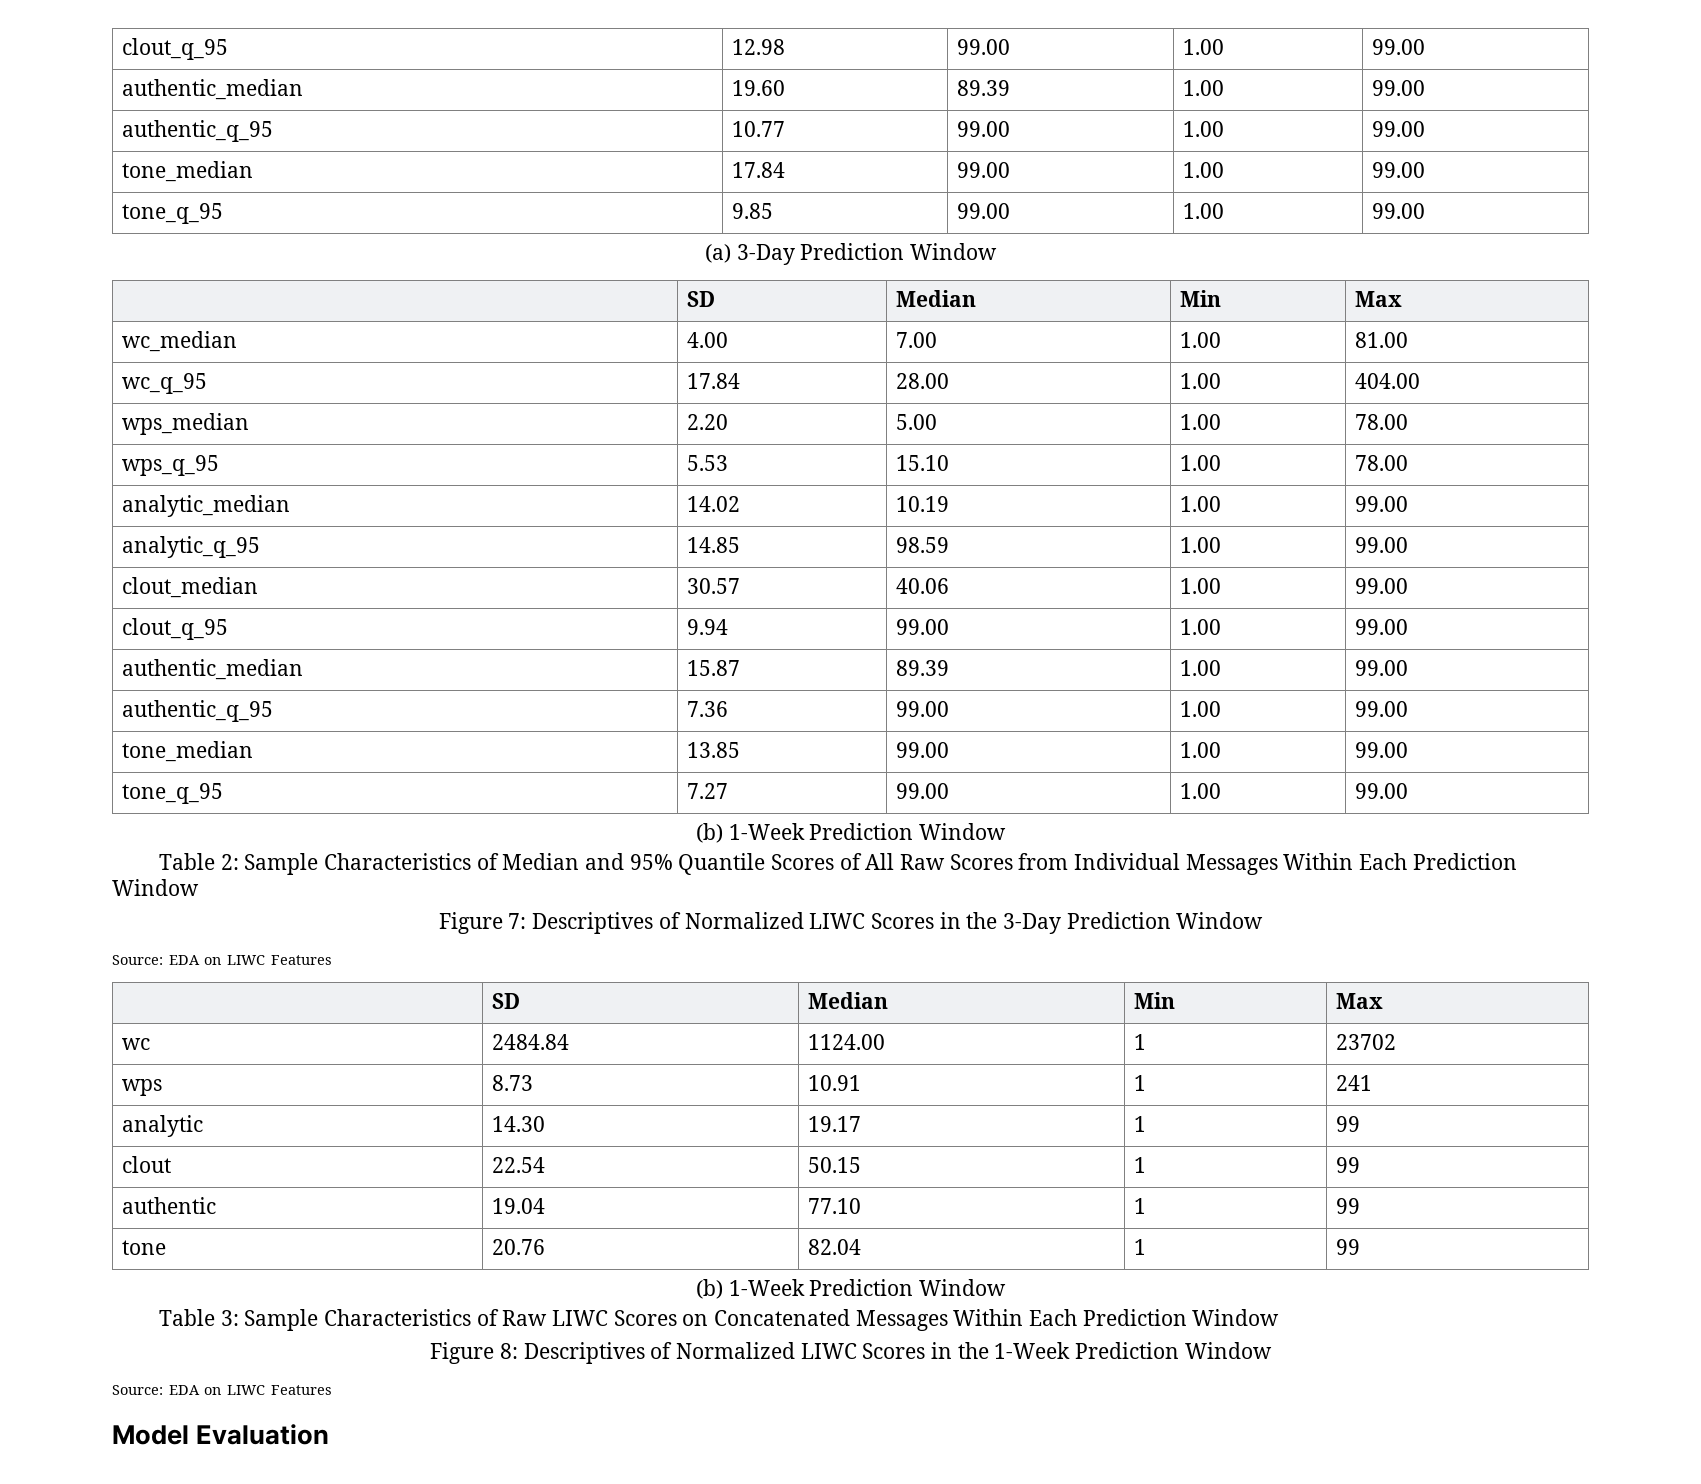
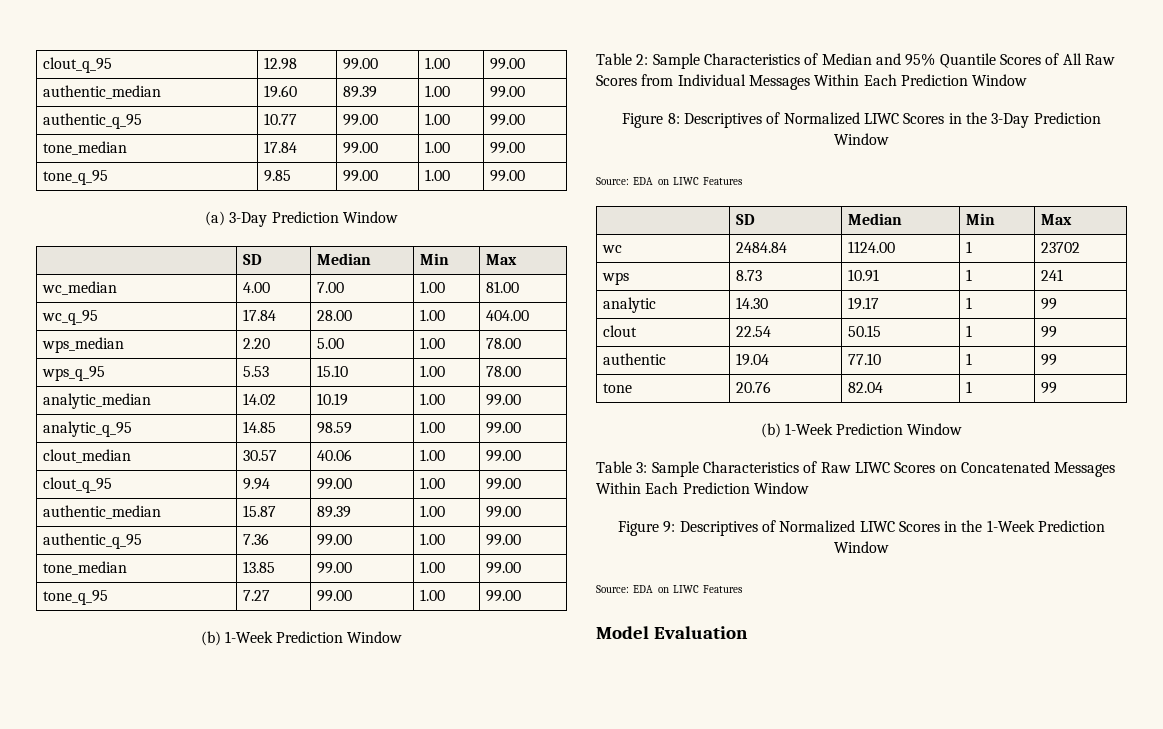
- Figure 7: Descriptives of Normalized LIWC Scores in the 3-Day Prediction Window
+ Figure 8: Descriptives of Normalized LIWC Scores in the 3-Day Prediction Window
- Figure 8: Descriptives of Normalized LIWC Scores in the 1-Week Prediction Window
+ Figure 9: Descriptives of Normalized LIWC Scores in the 1-Week Prediction Window

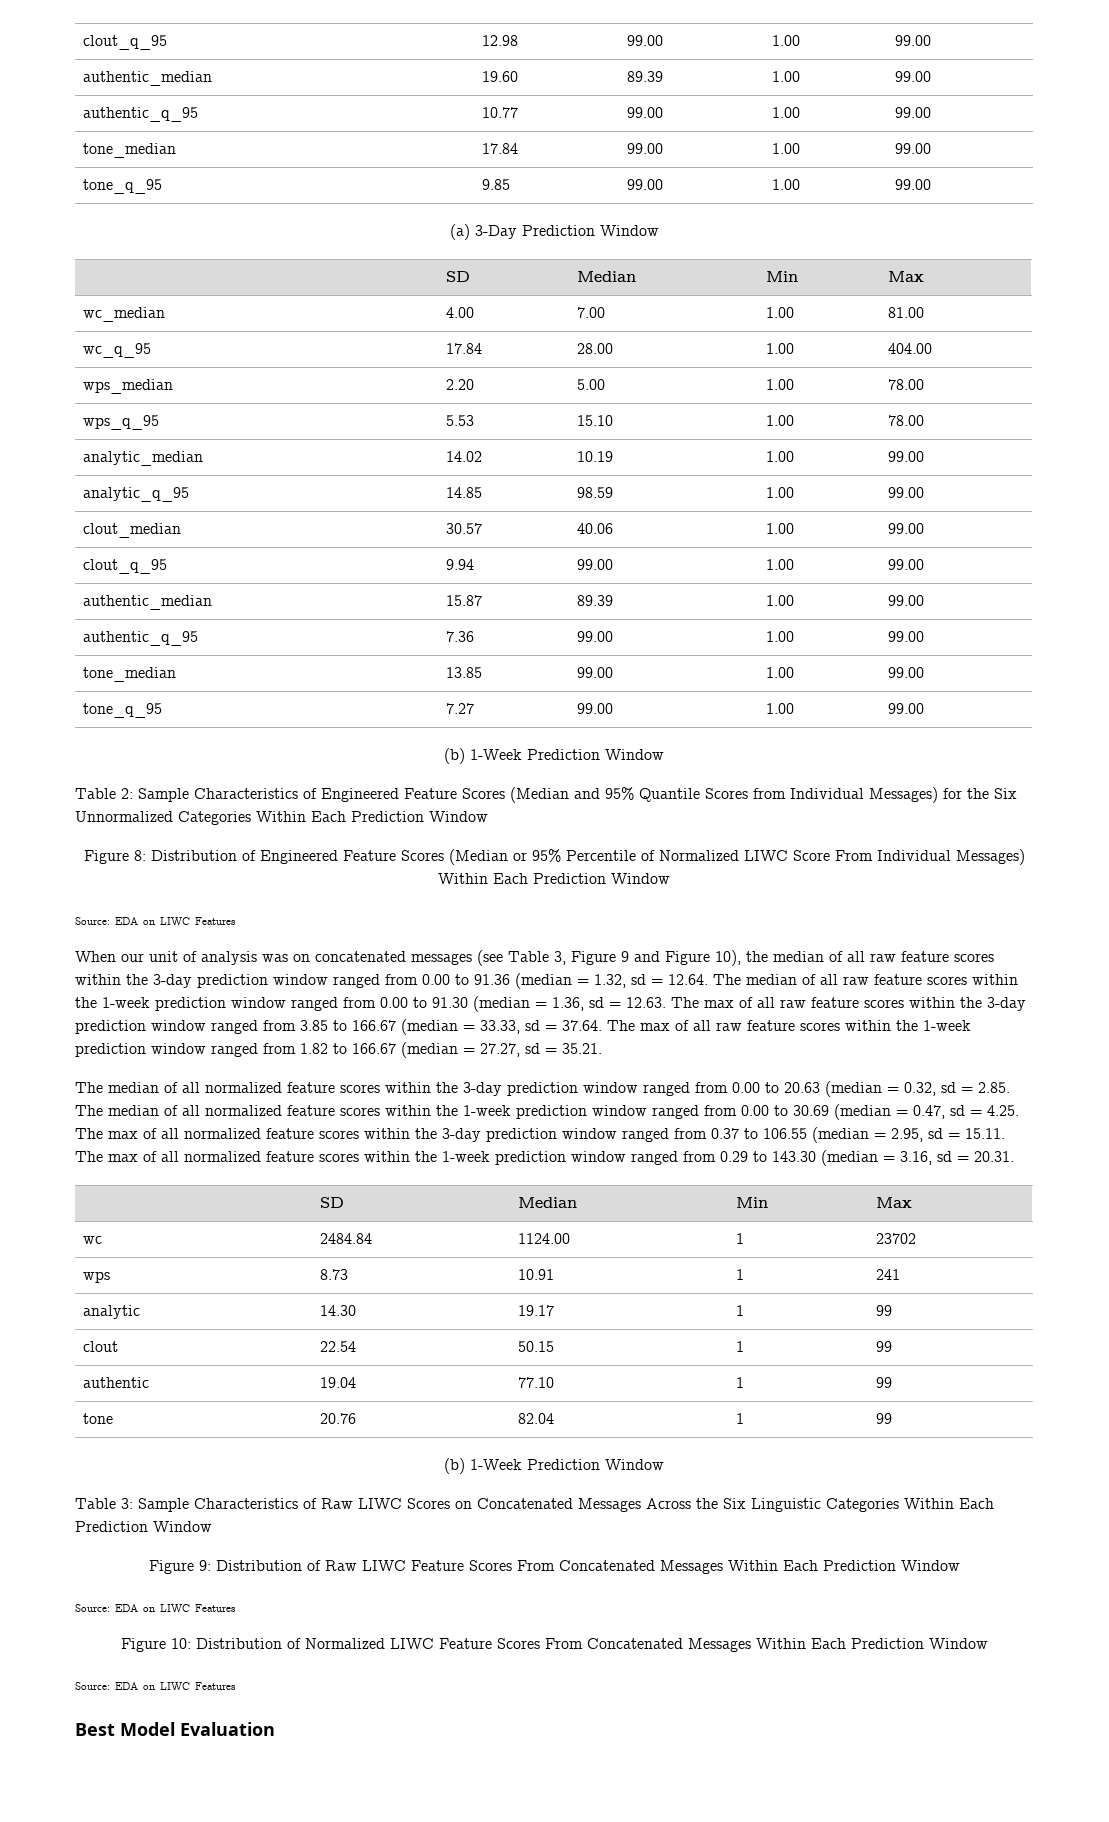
- Table 2: Sample Characteristics of Median and 95% Quantile Scores of All Raw Scores from Individual Messages Within Each Prediction Window
+ Table 2: Sample Characteristics of Engineered Feature Scores (Median and 95% Quantile Scores from Individual Messages) for the Six Unnormalized Categories Within Each Prediction Window
- Figure 8: Descriptives of Normalized LIWC Scores in the 3-Day Prediction Window
+ Figure 8: Distribution of Engineered Feature Scores (Median or 95% Percentile of Normalized LIWC Score From Individual Messages) Within Each Prediction Window
  Source: EDA on LIWC Features
+ When our unit of analysis was on concatenated messages (see Table 3, Figure 9 and Figure 10), the median of all raw feature scores within the 3-day prediction window ranged from 0.00 to 91.36 (median = 1.32, sd = 12.64. The median of all raw feature scores within the 1-week prediction window ranged from 0.00 to 91.30 (median = 1.36, sd = 12.63. The max of all raw feature scores within the 3-day prediction window ranged from 3.85 to 166.67 (median = 33.33, sd = 37.64. The max of all raw feature scores within the 1-week prediction window ranged from 1.82 to 166.67 (median = 27.27, sd = 35.21.
+ The median of all normalized feature scores within the 3-day prediction window ranged from 0.00 to 20.63 (median = 0.32, sd = 2.85. The median of all normalized feature scores within the 1-week prediction window ranged from 0.00 to 30.69 (median = 0.47, sd = 4.25. The max of all normalized feature scores within the 3-day prediction window ranged from 0.37 to 106.55 (median = 2.95, sd = 15.11. The max of all normalized feature scores within the 1-week prediction window ranged from 0.29 to 143.30 (median = 3.16, sd = 20.31.
- Table 3: Sample Characteristics of Raw LIWC Scores on Concatenated Messages Within Each Prediction Window
+ Table 3: Sample Characteristics of Raw LIWC Scores on Concatenated Messages Across the Six Linguistic Categories Within Each Prediction Window
- Figure 9: Descriptives of Normalized LIWC Scores in the 1-Week Prediction Window
+ Figure 9: Distribution of Raw LIWC Feature Scores From Concatenated Messages Within Each Prediction Window
  Source: EDA on LIWC Features
- Model Evaluation
+ Figure 10: Distribution of Normalized LIWC Feature Scores From Concatenated Messages Within Each Prediction Window
+ Source: EDA on LIWC Features
+ Best Model Evaluation

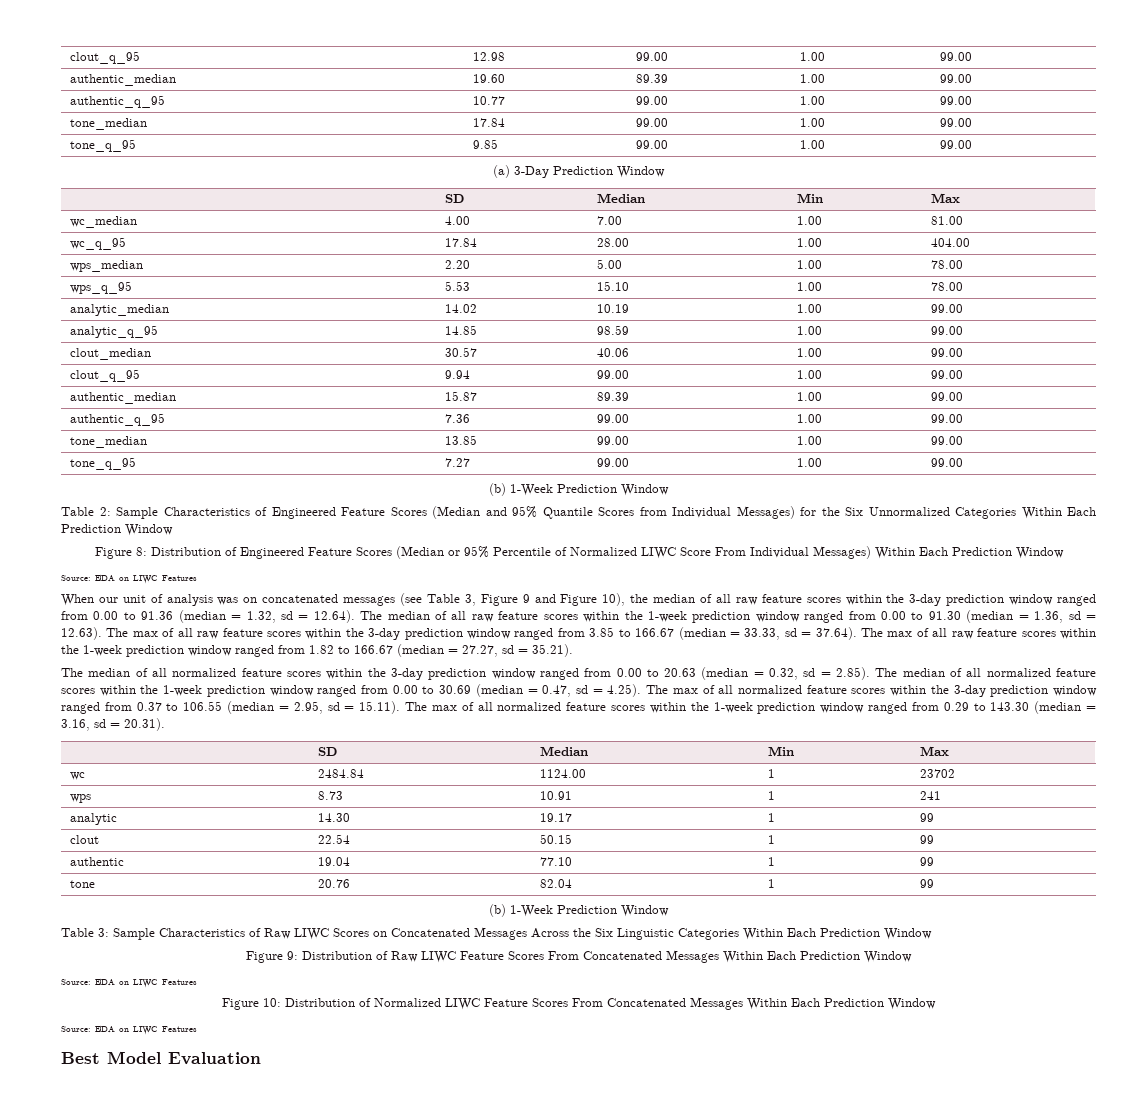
- When our unit of analysis was on concatenated messages (see Table 3, Figure 9 and Figure 10), the median of all raw feature scores within the 3-day prediction window ranged from 0.00 to 91.36 (median = 1.32, sd = 12.64. The median of all raw feature scores within the 1-week prediction window ranged from 0.00 to 91.30 (median = 1.36, sd = 12.63. The max of all raw feature scores within the 3-day prediction window ranged from 3.85 to 166.67 (median = 33.33, sd = 37.64. The max of all raw feature scores within the 1-week prediction window ranged from 1.82 to 166.67 (median = 27.27, sd = 35.21.
+ When our unit of analysis was on concatenated messages (see Table 3, Figure 9 and Figure 10), the median of all raw feature scores within the 3-day prediction window ranged from 0.00 to 91.36 (median = 1.32, sd = 12.64). The median of all raw feature scores within the 1-week prediction window ranged from 0.00 to 91.30 (median = 1.36, sd = 12.63). The max of all raw feature scores within the 3-day prediction window ranged from 3.85 to 166.67 (median = 33.33, sd = 37.64). The max of all raw feature scores within the 1-week prediction window ranged from 1.82 to 166.67 (median = 27.27, sd = 35.21).
- The median of all normalized feature scores within the 3-day prediction window ranged from 0.00 to 20.63 (median = 0.32, sd = 2.85. The median of all normalized feature scores within the 1-week prediction window ranged from 0.00 to 30.69 (median = 0.47, sd = 4.25. The max of all normalized feature scores within the 3-day prediction window ranged from 0.37 to 106.55 (median = 2.95, sd = 15.11. The max of all normalized feature scores within the 1-week prediction window ranged from 0.29 to 143.30 (median = 3.16, sd = 20.31.
+ The median of all normalized feature scores within the 3-day prediction window ranged from 0.00 to 20.63 (median = 0.32, sd = 2.85). The median of all normalized feature scores within the 1-week prediction window ranged from 0.00 to 30.69 (median = 0.47, sd = 4.25). The max of all normalized feature scores within the 3-day prediction window ranged from 0.37 to 106.55 (median = 2.95, sd = 15.11). The max of all normalized feature scores within the 1-week prediction window ranged from 0.29 to 143.30 (median = 3.16, sd = 20.31).

